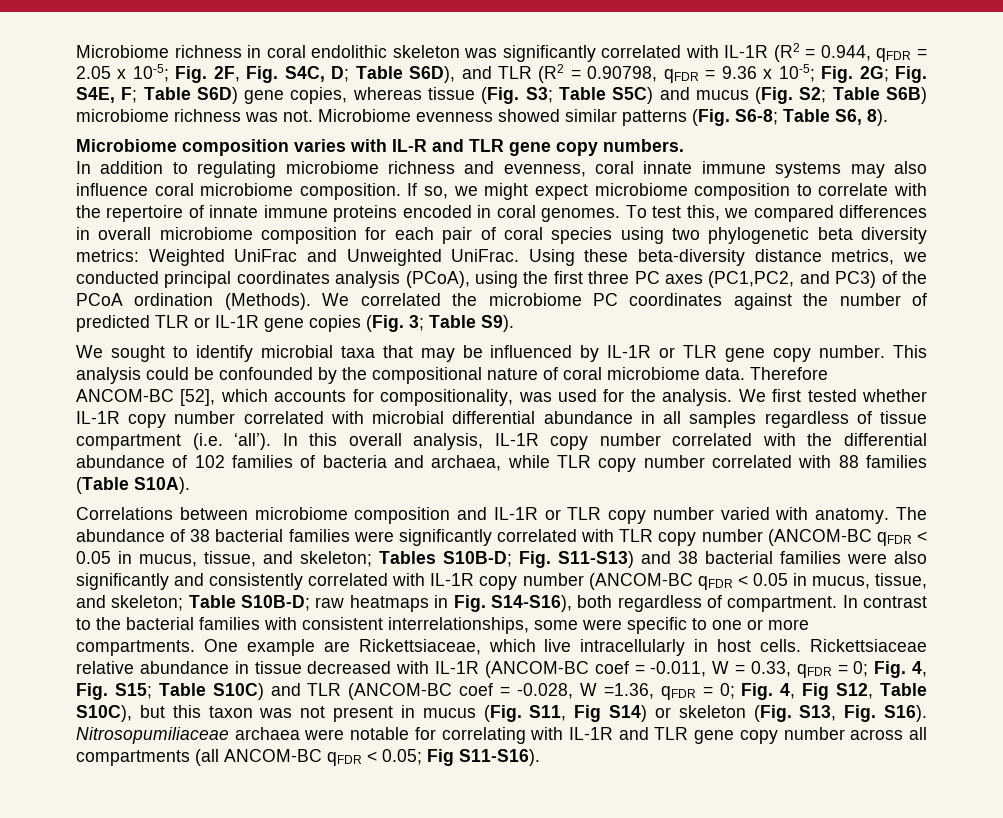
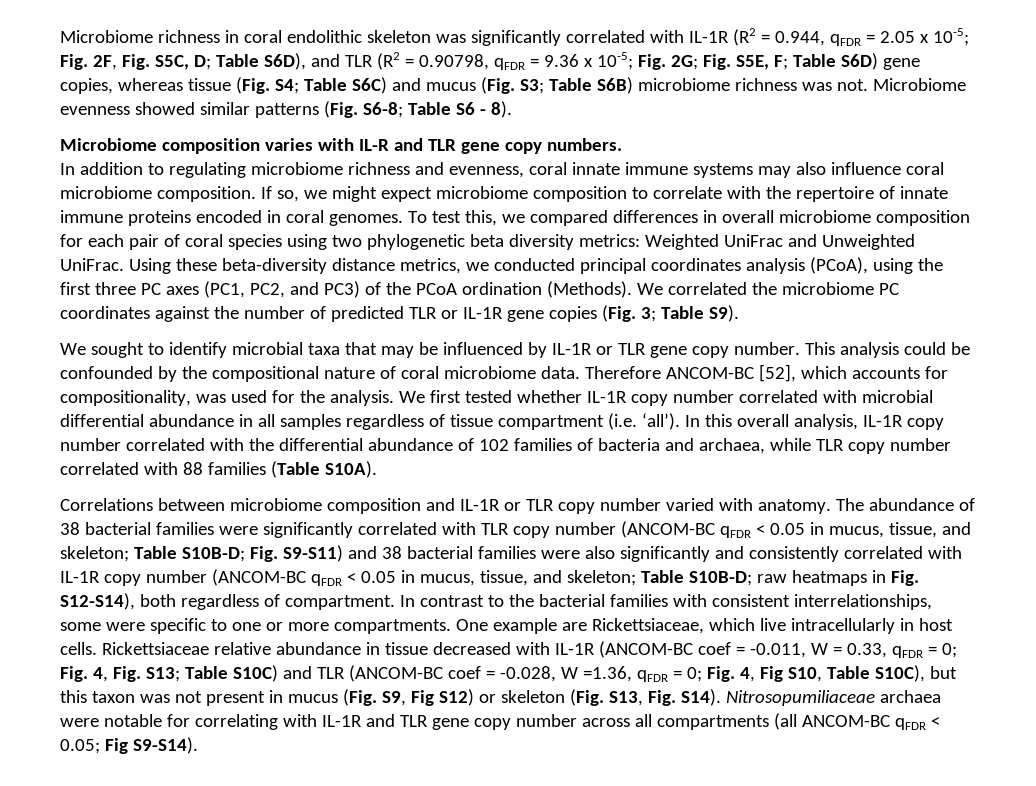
- Microbiome richness in coral endolithic skeleton was significantly correlated with IL-1R (R2 = 0.944, qFDR = 2.05 x 10-5; Fig. 2F, Fig. S4C, D; Table S6D), and TLR (R2 = 0.90798, qFDR = 9.36 x 10-5; Fig. 2G; Fig. S4E, F; Table S6D) gene copies, whereas tissue (Fig. S3; Table S5C) and mucus (Fig. S2; Table S6B) microbiome richness was not.
+ Microbiome richness in coral endolithic skeleton was significantly correlated with IL-1R (R2 = 0.944, qFDR = 2.05 x 10-5; Fig. 2F, Fig. S5C, D; Table S6D), and TLR (R2 = 0.90798, qFDR = 9.36 x 10-5; Fig. 2G; Fig. S5E, F; Table S6D) gene copies, whereas tissue (Fig. S4; Table S6C) and mucus (Fig. S3; Table S6B) microbiome richness was not.
- Microbiome evenness showed similar patterns (Fig. S6-8; Table S6, 8).
+ Microbiome evenness showed similar patterns (Fig. S6-8; Table S6 - 8).
- Using these beta-diversity distance metrics, we conducted principal coordinates analysis (PCoA), using the first three PC axes (PC1,PC2, and PC3) of the PCoA ordination (Methods).
+ Using these beta-diversity distance metrics, we conducted principal coordinates analysis (PCoA), using the first three PC axes (PC1, PC2, and PC3) of the PCoA ordination (Methods).
- The abundance of 38 bacterial families were significantly correlated with TLR copy number (ANCOM-BC qFDR < 0.05 in mucus, tissue, and skeleton; Tables S10B-D; Fig. S11-S13) and 38 bacterial families were also significantly and consistently correlated with IL-1R copy number (ANCOM-BC qFDR < 0.05 in mucus, tissue, and skeleton; Table S10B-D; raw heatmaps in Fig. S14-S16), both regardless of compartment.
+ The abundance of 38 bacterial families were significantly correlated with TLR copy number (ANCOM-BC qFDR < 0.05 in mucus, tissue, and skeleton; Table S10B-D; Fig. S9-S11) and 38 bacterial families were also significantly and consistently correlated with IL-1R copy number (ANCOM-BC qFDR < 0.05 in mucus, tissue, and skeleton; Table S10B-D; raw heatmaps in Fig. S12-S14), both regardless of compartment.
- Rickettsiaceae relative abundance in tissue decreased with IL-1R (ANCOM-BC coef = -0.011, W = 0.33, qFDR = 0; Fig. 4, Fig. S15; Table S10C) and TLR (ANCOM-BC coef = -0.028, W =1.36, qFDR = 0; Fig. 4, Fig S12, Table S10C), but this taxon was not present in mucus (Fig. S11, Fig S14) or skeleton (Fig. S13, Fig. S16).
+ Rickettsiaceae relative abundance in tissue decreased with IL-1R (ANCOM-BC coef = -0.011, W = 0.33, qFDR = 0; Fig. 4, Fig. S13; Table S10C) and TLR (ANCOM-BC coef = -0.028, W =1.36, qFDR = 0; Fig. 4, Fig S10, Table S10C), but this taxon was not present in mucus (Fig. S9, Fig S12) or skeleton (Fig. S13, Fig. S14).
- Nitrosopumiliaceae archaea were notable for correlating with IL-1R and TLR gene copy number across all compartments (all ANCOM-BC qFDR < 0.05; Fig S11-S16).
+ Nitrosopumiliaceae archaea were notable for correlating with IL-1R and TLR gene copy number across all compartments (all ANCOM-BC qFDR < 0.05; Fig S9-S14).

